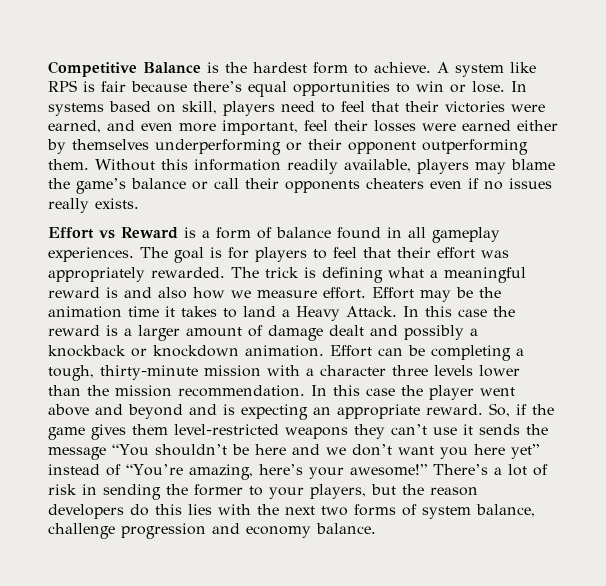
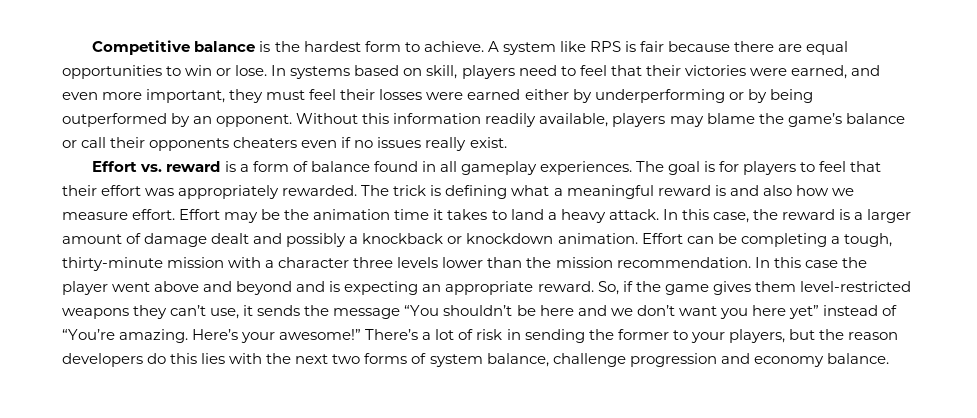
- Competitive Balance is the hardest form to achieve.
+ Competitive balance is the hardest form to achieve.
- A system like RPS is fair because there’s equal opportunities to win or lose.
+ A system like RPS is fair because there are equal opportunities to win or lose.
- In systems based on skill, players need to feel that their victories were earned, and even more important, feel their losses were earned either by themselves underperforming or their opponent outperforming them.
+ In systems based on skill, players need to feel that their victories were earned, and even more important, they must feel their losses were earned either by underperforming or by being outperformed by an opponent.
- Without this information readily available, players may blame the game’s balance or call their opponents cheaters even if no issues really exists.
- Effort vs Reward is a form of balance found in all gameplay experiences.
+ Without this information readily available, players may blame the game’s balance or call their opponents cheaters even if no issues really exist.
+ Effort vs. reward is a form of balance found in all gameplay experiences.
- Effort may be the animation time it takes to land a Heavy Attack. In this case the reward is a larger amount of damage dealt and possibly a knockback or knockdown animation.
+ Effort may be the animation time it takes to land a heavy attack. In this case, the reward is a larger amount of damage dealt and possibly a knockback or knockdown animation.
- So, if the game gives them level-restricted weapons they can’t use it sends the message “You shouldn’t be here and we don’t want you here yet” instead of “You’re amazing, here’s your awesome!”
+ So, if the game gives them level-restricted weapons they can’t use, it sends the message “You shouldn’t be here and we don’t want you here yet” instead of “You’re amazing. Here’s your awesome!”

